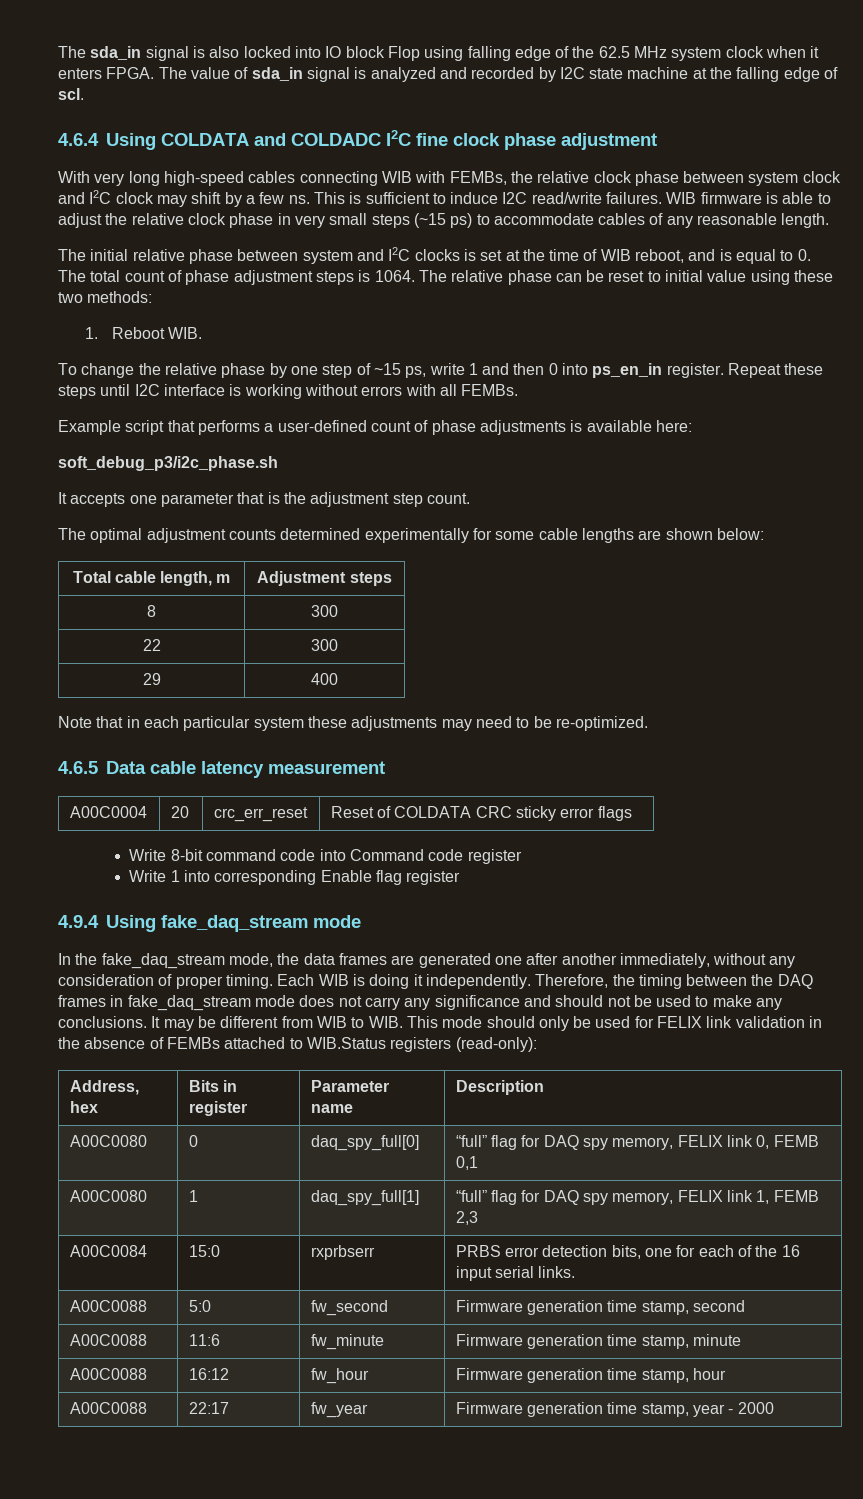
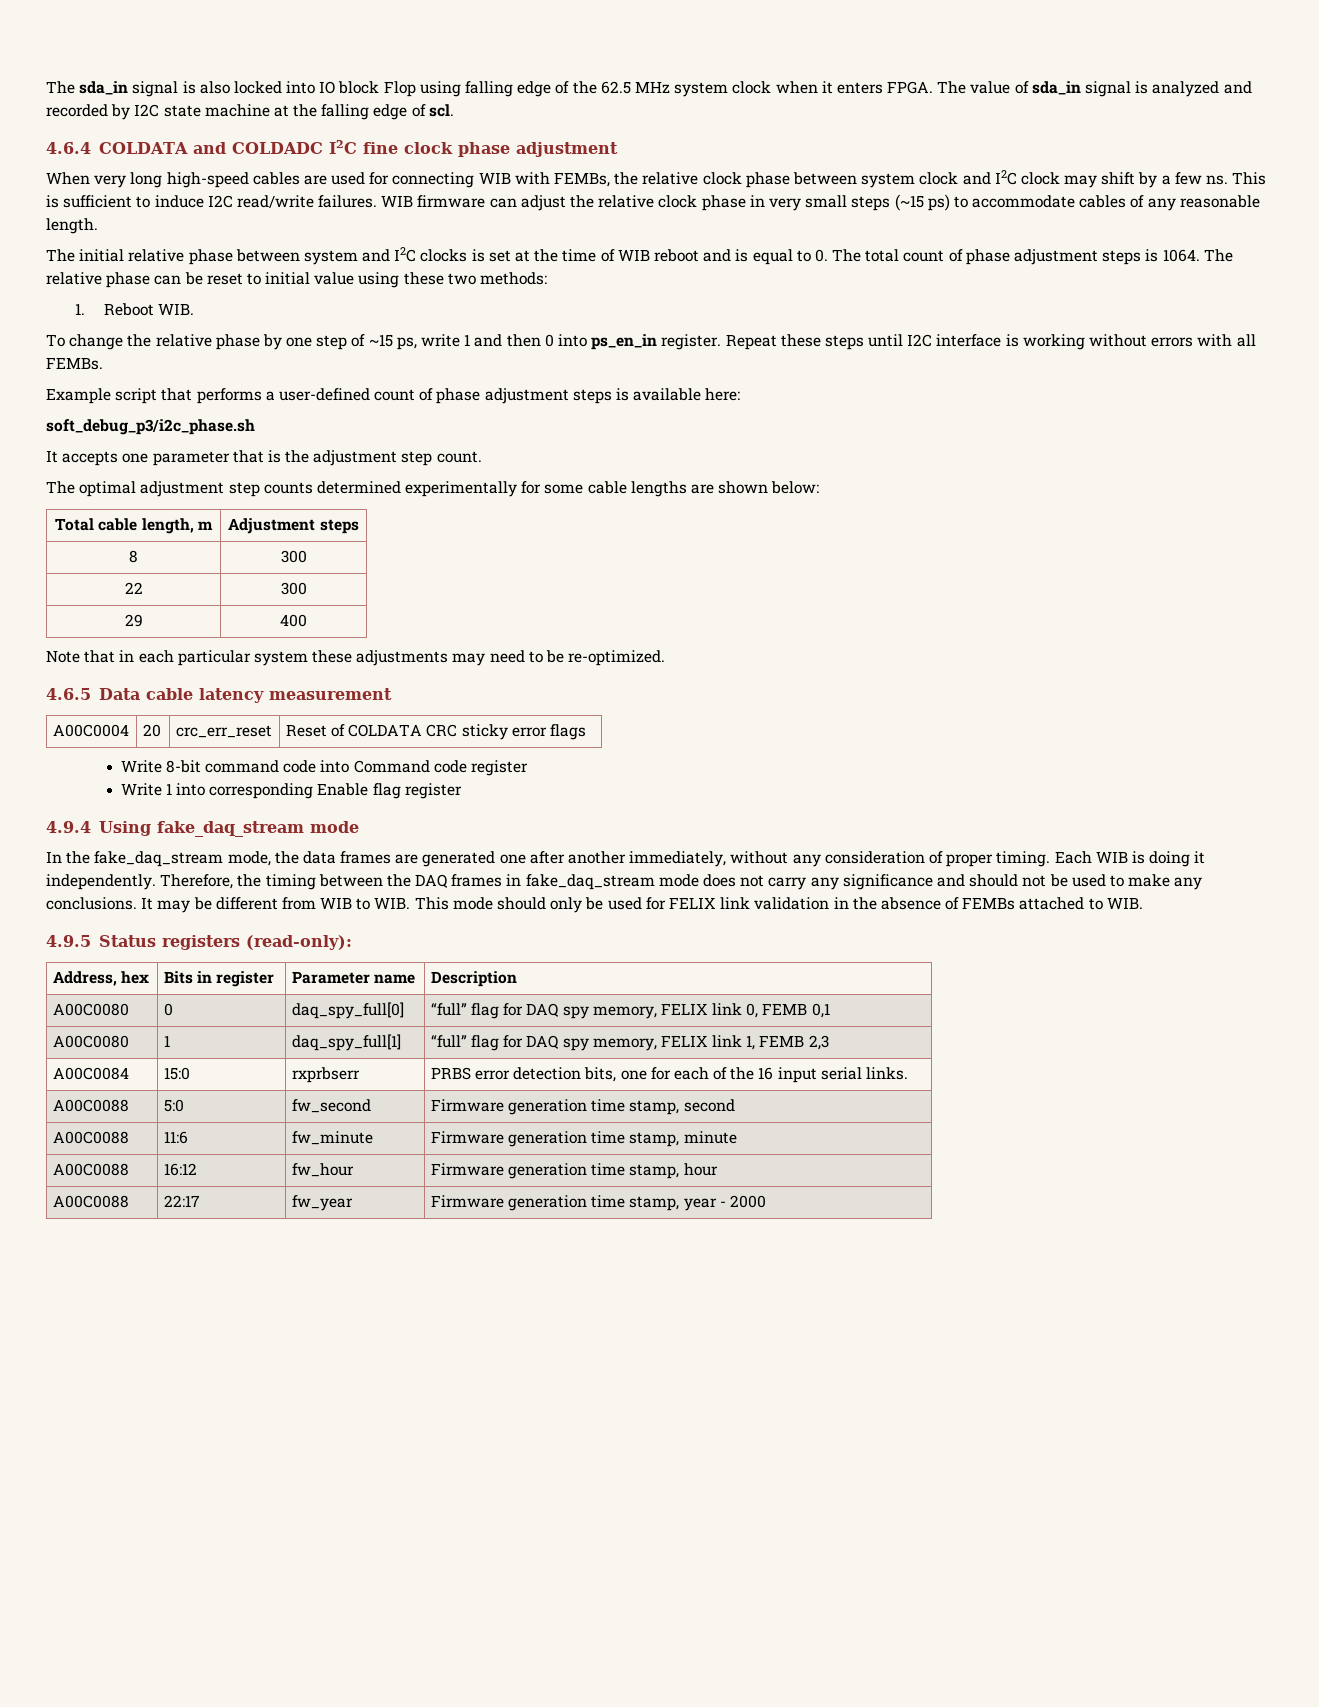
- 4.6.4 Using COLDATA and COLDADC I2C fine clock phase adjustment
+ 4.6.4 COLDATA and COLDADC I2C fine clock phase adjustment
- With very long high-speed cables connecting WIB with FEMBs, the relative clock phase between system clock and I2C clock may shift by a few ns.
+ When very long high-speed cables are used for connecting WIB with FEMBs, the relative clock phase between system clock and I2C clock may shift by a few ns.
- WIB firmware is able to adjust the relative clock phase in very small steps (~15 ps) to accommodate cables of any reasonable length.
+ WIB firmware can adjust the relative clock phase in very small steps (~15 ps) to accommodate cables of any reasonable length.
- The initial relative phase between system and I2C clocks is set at the time of WIB reboot, and is equal to 0. The total count of phase adjustment steps is 1064.
+ The initial relative phase between system and I2C clocks is set at the time of WIB reboot and is equal to 0. The total count of phase adjustment steps is 1064.
- Example script that performs a user-defined count of phase adjustments is available here:
+ Example script that performs a user-defined count of phase adjustment steps is available here:
- The optimal adjustment counts determined experimentally for some cable lengths are shown below:
+ The optimal adjustment step counts determined experimentally for some cable lengths are shown below:
- It may be different from WIB to WIB. This mode should only be used for FELIX link validation in the absence of FEMBs attached to WIB.Status registers (read-only):
+ It may be different from WIB to WIB. This mode should only be used for FELIX link validation in the absence of FEMBs attached to WIB.
+ 4.9.5 Status registers (read-only):

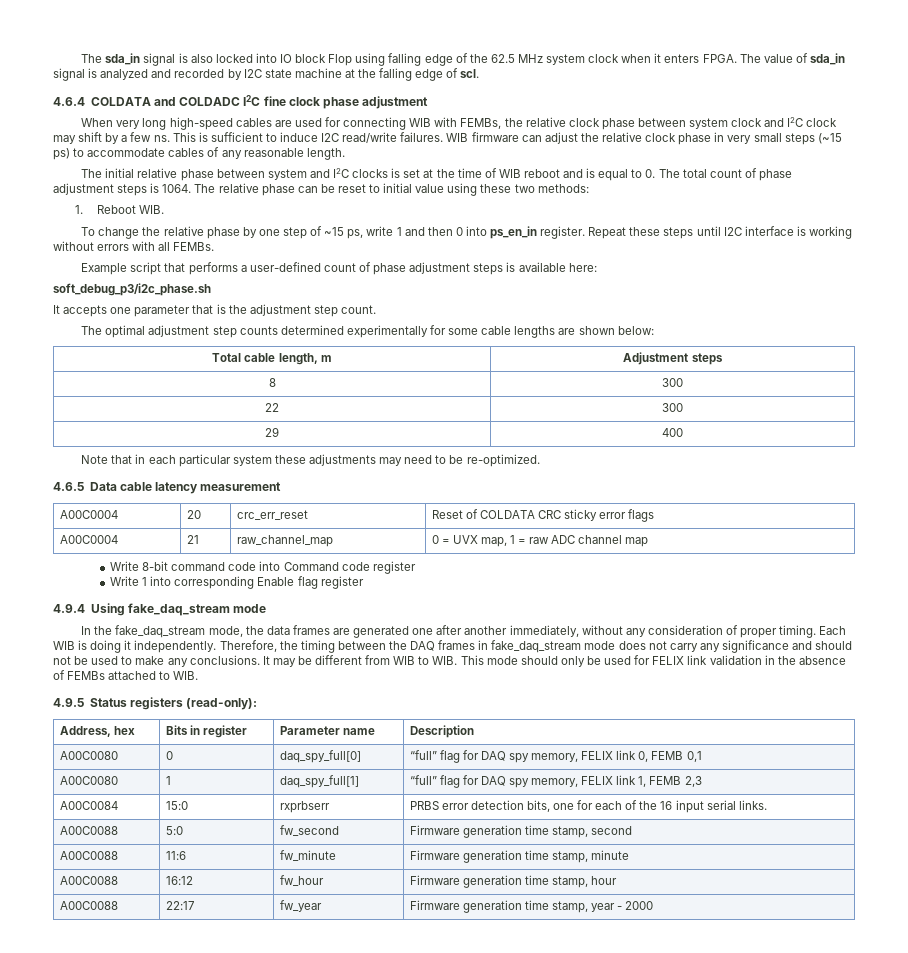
+ A00C0004 | 21 | raw_channel_map | 0 = UVX map, 1 = raw ADC channel map

